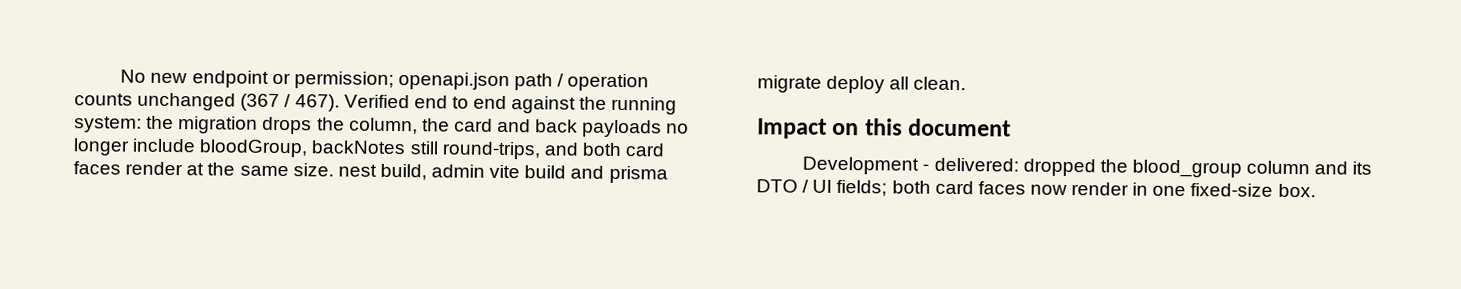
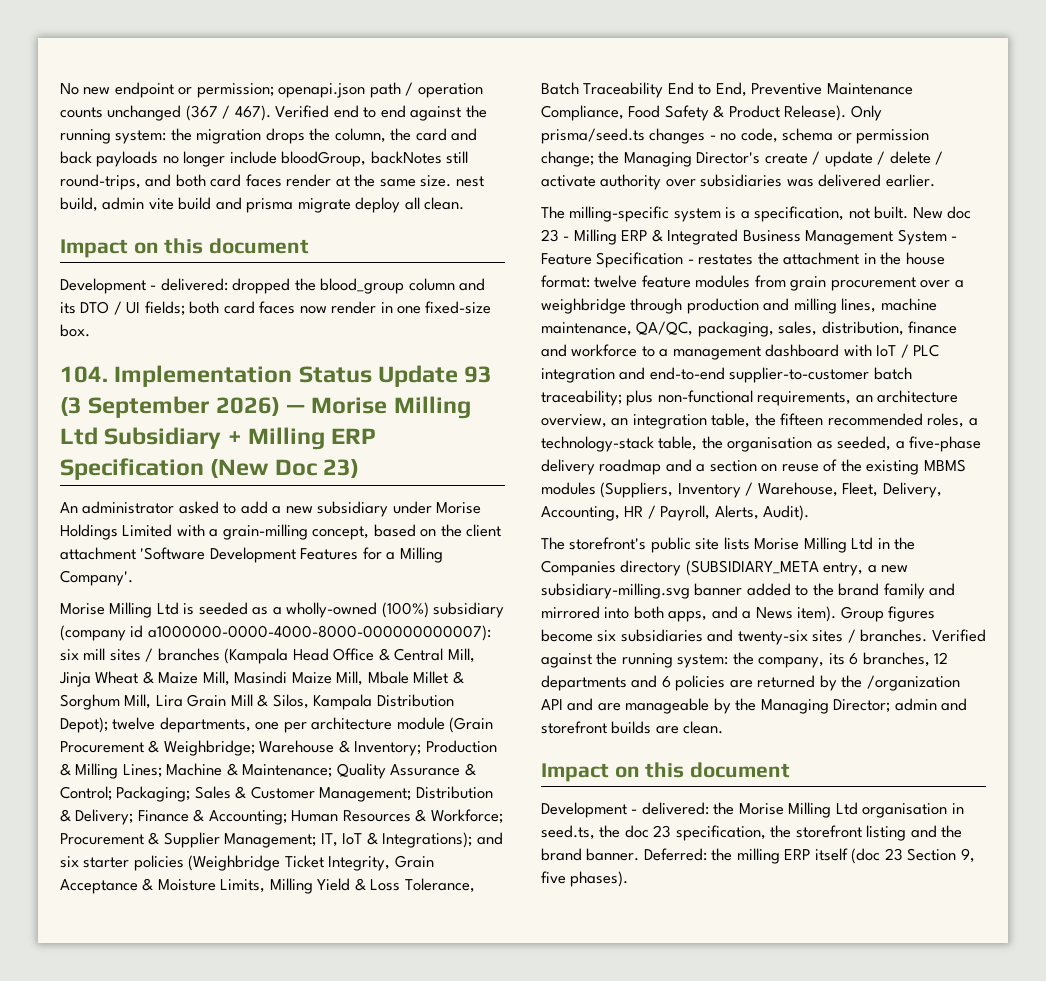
+ 104. Implementation Status Update 93 (3 September 2026) — Morise Milling Ltd Subsidiary + Milling ERP Specification (New Doc 23)
+ An administrator asked to add a new subsidiary under Morise Holdings Limited with a grain-milling concept, based on the client attachment 'Software Development Features for a Milling Company'.
+ Morise Milling Ltd is seeded as a wholly-owned (100%) subsidiary (company id a1000000-0000-4000-8000-000000000007): six mill sites / branches (Kampala Head Office & Central Mill, Jinja Wheat & Maize Mill, Masindi Maize Mill, Mbale Millet & Sorghum Mill, Lira Grain Mill & Silos, Kampala Distribution Depot); twelve departments, one per architecture module (Grain Procurement & Weighbridge; Warehouse & Inventory; Production & Milling Lines; Machine & Maintenance; Quality Assurance & Control; Packaging; Sales & Customer Management; Distribution & Delivery; Finance & Accounting; Human Resources & Workforce; Procurement & Supplier Management; IT, IoT & Integrations); and six starter policies (Weighbridge Ticket Integrity, Grain Acceptance & Moisture Limits, Milling Yield & Loss Tolerance, Batch Traceability End to End, Preventive Maintenance Compliance, Food Safety & Product Release). Only prisma/seed.ts changes - no code, schema or permission change; the Managing Director's create / update / delete / activate authority over subsidiaries was delivered earlier.
+ The milling-specific system is a specification, not built. New doc 23 - Milling ERP & Integrated Business Management System - Feature Specification - restates the attachment in the house format: twelve feature modules from grain procurement over a weighbridge through production and milling lines, machine maintenance, QA/QC, packaging, sales, distribution, finance and workforce to a management dashboard with IoT / PLC integration and end-to-end supplier-to-customer batch traceability; plus non-functional requirements, an architecture overview, an integration table, the fifteen recommended roles, a technology-stack table, the organisation as seeded, a five-phase delivery roadmap and a section on reuse of the existing MBMS modules (Suppliers, Inventory / Warehouse, Fleet, Delivery, Accounting, HR / Payroll, Alerts, Audit).
+ The storefront's public site lists Morise Milling Ltd in the Companies directory (SUBSIDIARY_META entry, a new subsidiary-milling.svg banner added to the brand family and mirrored into both apps, and a News item). Group figures become six subsidiaries and twenty-six sites / branches. Verified against the running system: the company, its 6 branches, 12 departments and 6 policies are returned by the /organization API and are manageable by the Managing Director; admin and storefront builds are clean.
+ Impact on this document
+ Development - delivered: the Morise Milling Ltd organisation in seed.ts, the doc 23 specification, the storefront listing and the brand banner. Deferred: the milling ERP itself (doc 23 Section 9, five phases).

